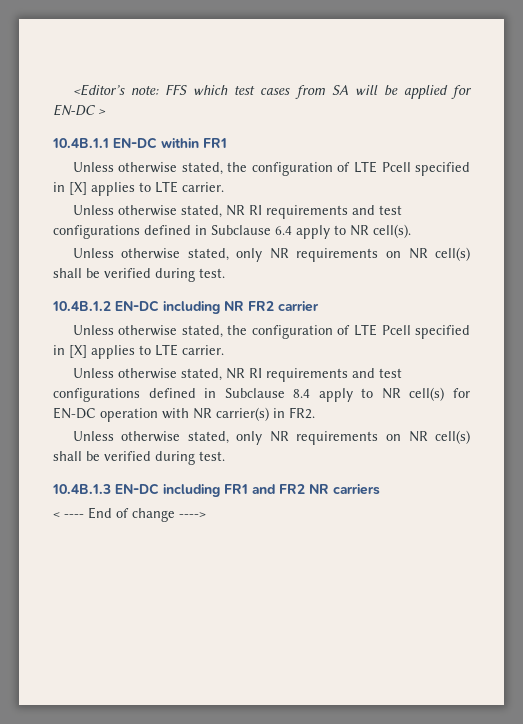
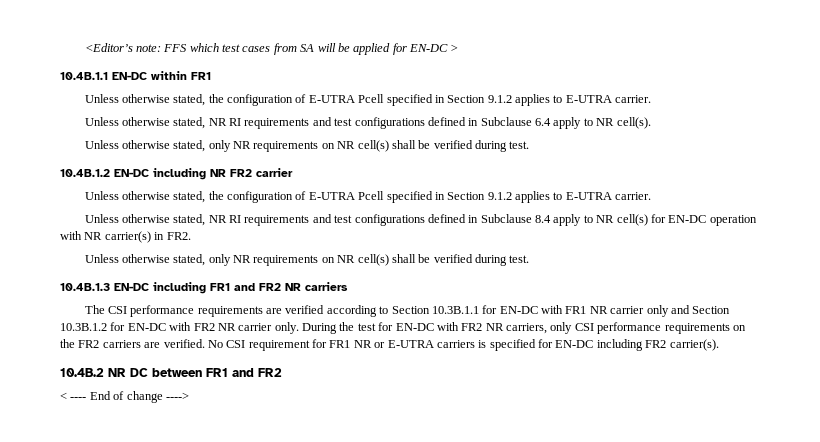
  10.4B.1.1 EN-DC within FR1
- Unless otherwise stated, the configuration of LTE Pcell specified in [X] applies to LTE carrier.
+ Unless otherwise stated, the configuration of E-UTRA Pcell specified in Section 9.1.2 applies to E-UTRA carrier.
  10.4B.1.2 EN-DC including NR FR2 carrier
- Unless otherwise stated, the configuration of LTE Pcell specified in [X] applies to LTE carrier.
+ Unless otherwise stated, the configuration of E-UTRA Pcell specified in Section 9.1.2 applies to E-UTRA carrier.
+ The CSI performance requirements are verified according to Section 10.3B.1.1 for EN-DC with FR1 NR carrier only and Section 10.3B.1.2 for EN-DC with FR2 NR carrier only. During the test for EN-DC with FR2 NR carriers, only CSI performance requirements on the FR2 carriers are verified. No CSI requirement for FR1 NR or E-UTRA carriers is specified for EN-DC including FR2 carrier(s).
+ 10.4B.2 NR DC between FR1 and FR2

